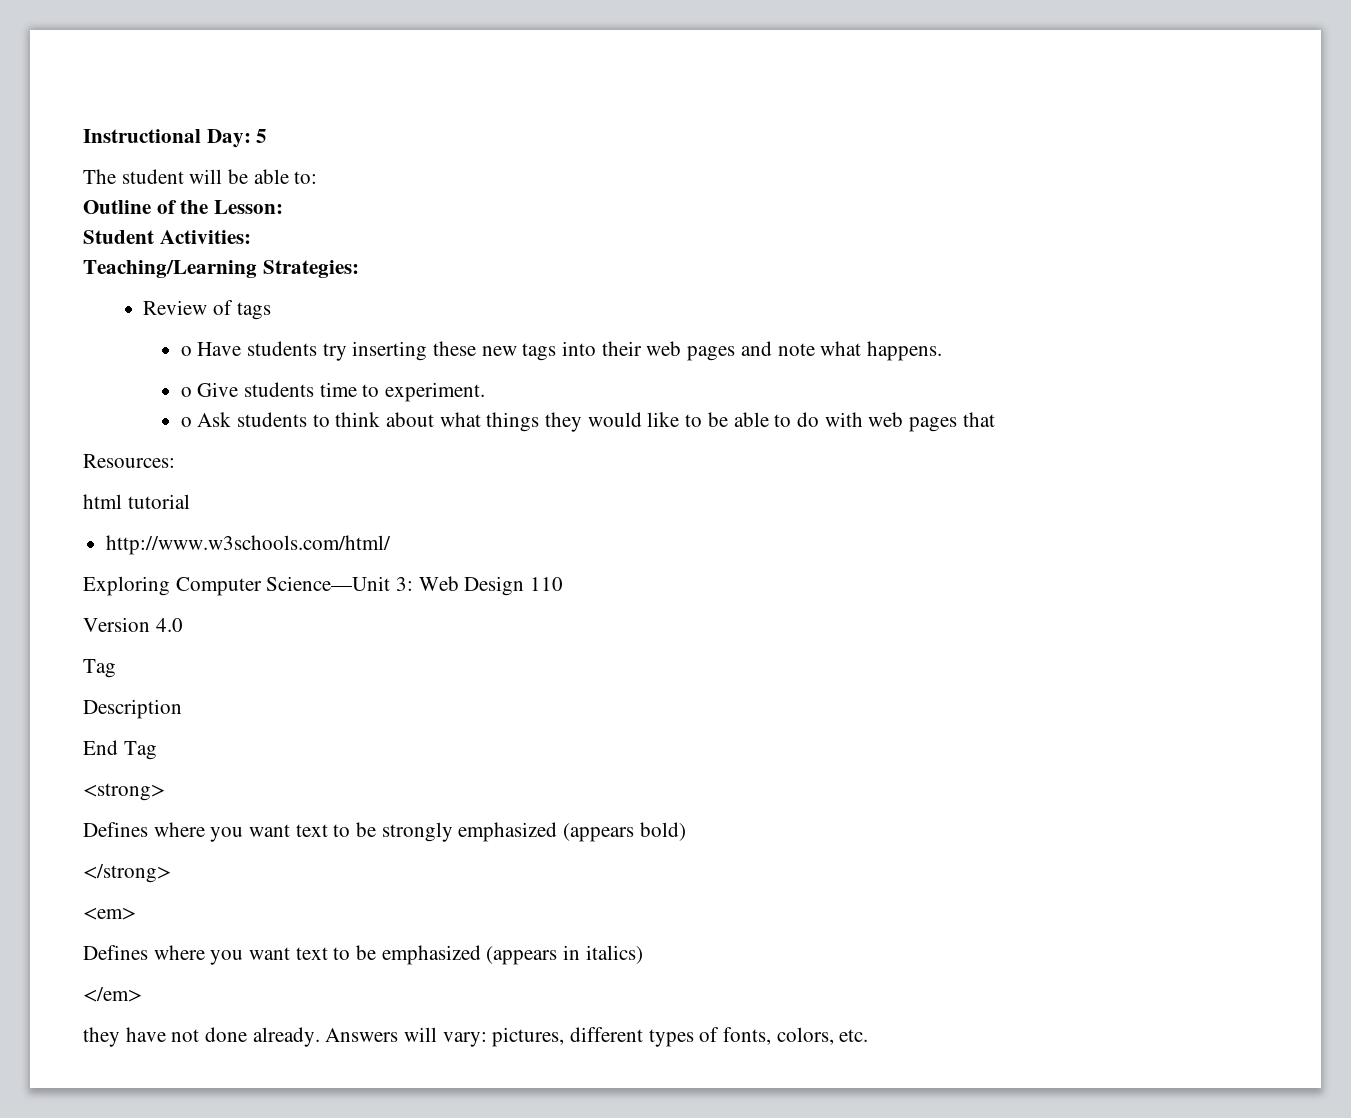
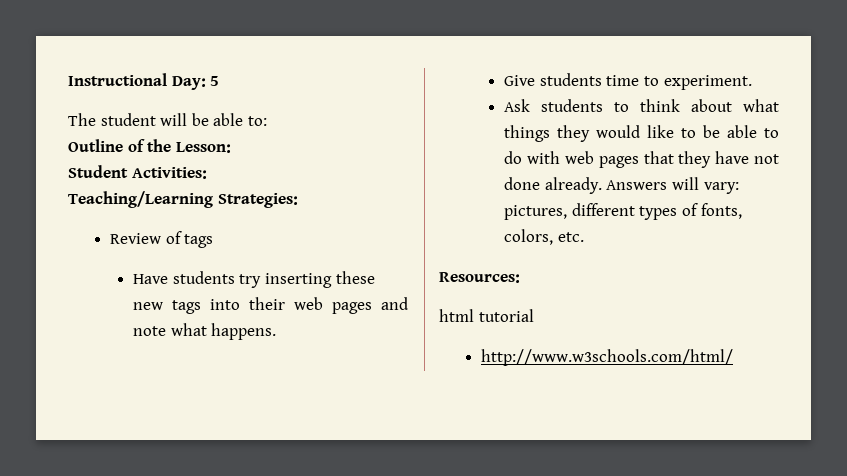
- o Have students try inserting these new tags into their web pages and note what happens.
+ Have students try inserting these new tags into their web pages and note what happens.
- o Give students time to experiment.
+ Give students time to experiment.
- o Ask students to think about what things they would like to be able to do with web pages that
- Resources:
- html tutorial
- http://www.w3schools.com/html/
- Exploring Computer Science—Unit 3: Web Design 110
- Version 4.0
- Tag
- Description
- End Tag
- <strong>
- Defines where you want text to be strongly emphasized (appears bold)
- </strong>
- <em>
- Defines where you want text to be emphasized (appears in italics)
- </em>
- they have not done already.
+ Ask students to think about what things they would like to be able to do with web pages that they have not done already.
+ Resources:
+ html tutorial
+ http://www.w3schools.com/html/

